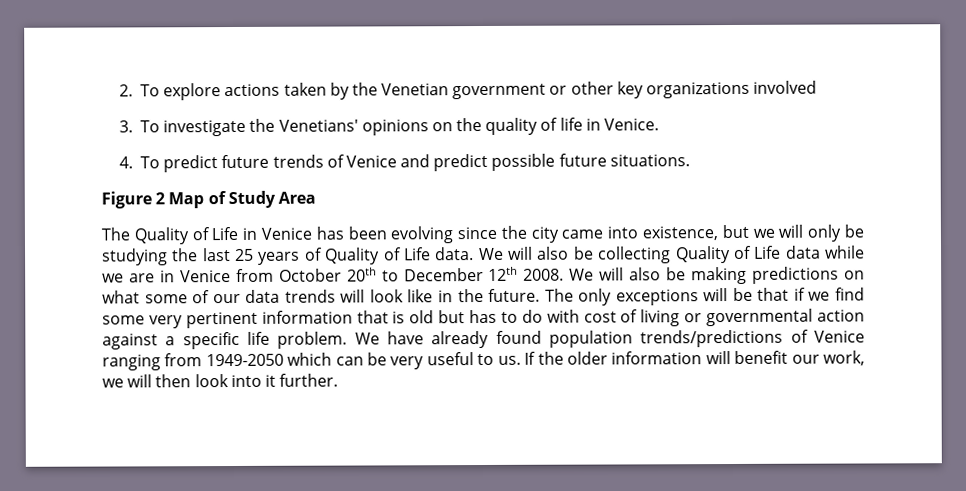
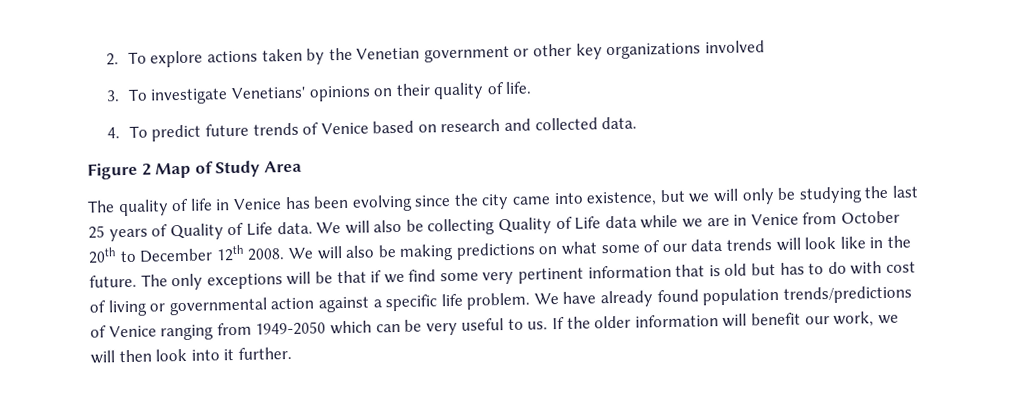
- 3. To investigate the Venetians' opinions on the quality of life in Venice.
+ 3. To investigate Venetians' opinions on their quality of life.
- 4. To predict future trends of Venice and predict possible future situations.
+ 4. To predict future trends of Venice based on research and collected data.
- The Quality of Life in Venice has been evolving since the city came into existence, but we will only be studying the last 25 years of Quality of Life data.
+ The quality of life in Venice has been evolving since the city came into existence, but we will only be studying the last 25 years of Quality of Life data.

